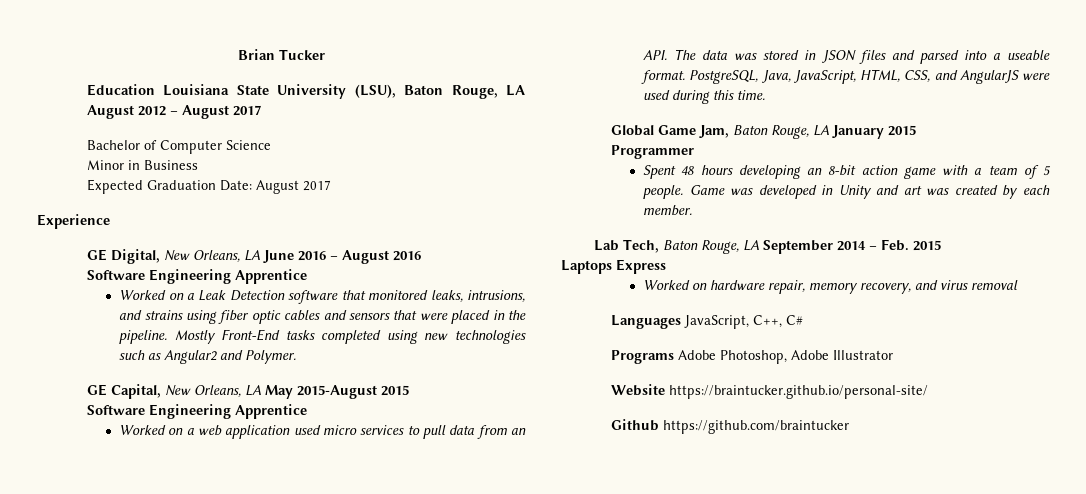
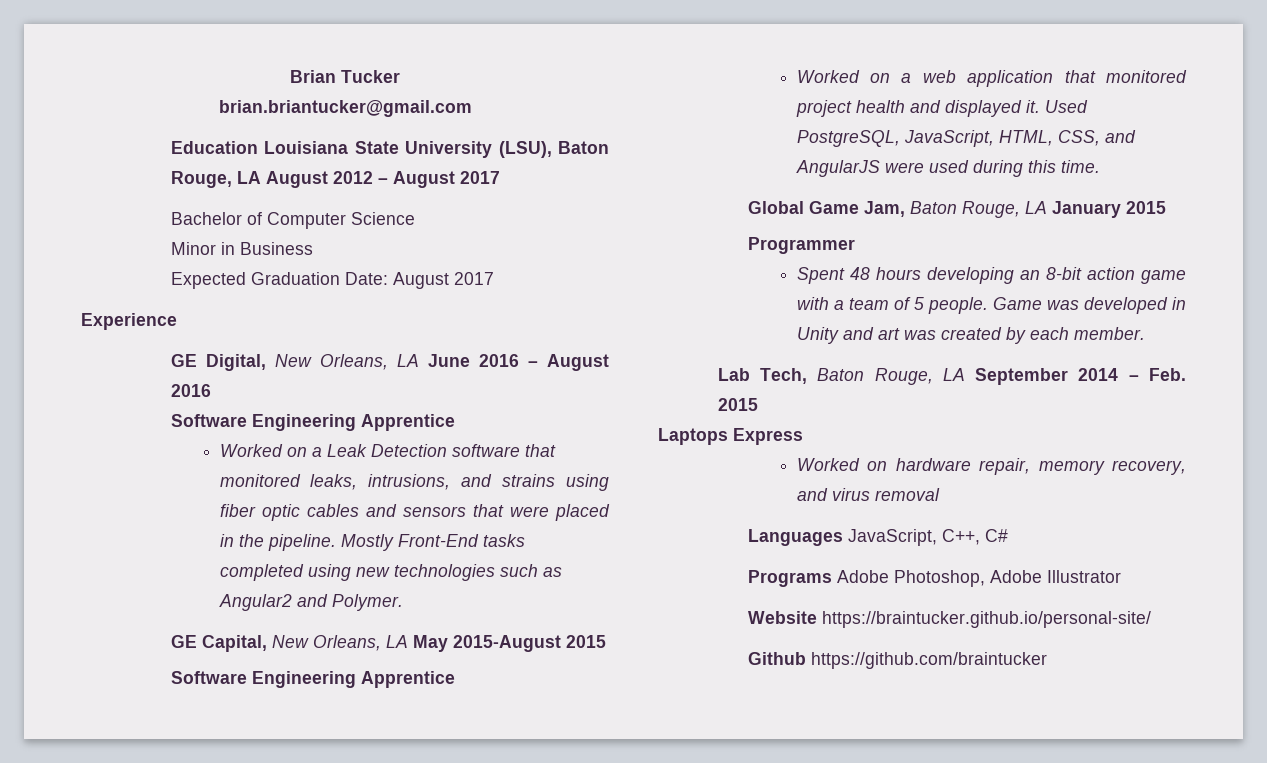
+ brian.briantucker@gmail.com
- Worked on a web application used micro services to pull data from an API. The data was stored in JSON files and parsed into a useable format. PostgreSQL, Java, JavaScript, HTML, CSS, and AngularJS were used during this time.
+ Worked on a web application that monitored project health and displayed it. Used PostgreSQL, JavaScript, HTML, CSS, and AngularJS were used during this time.

